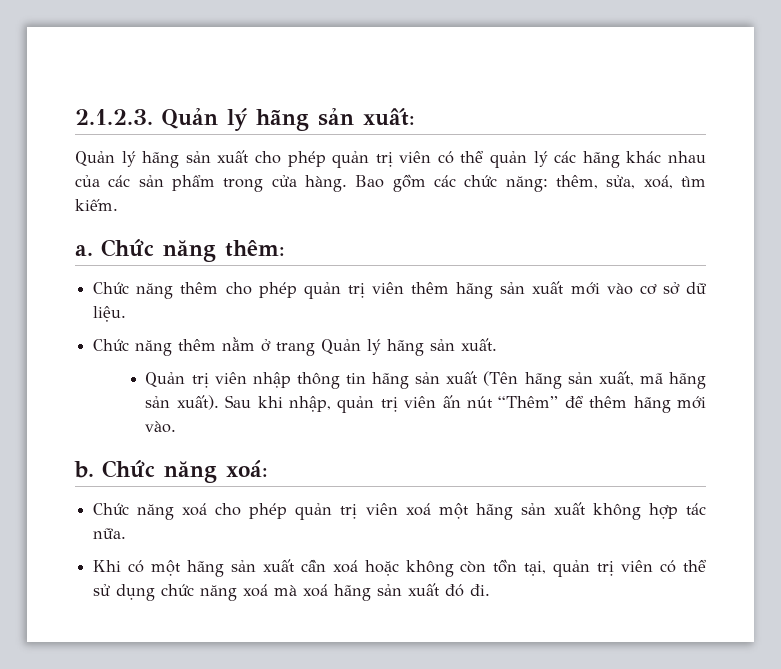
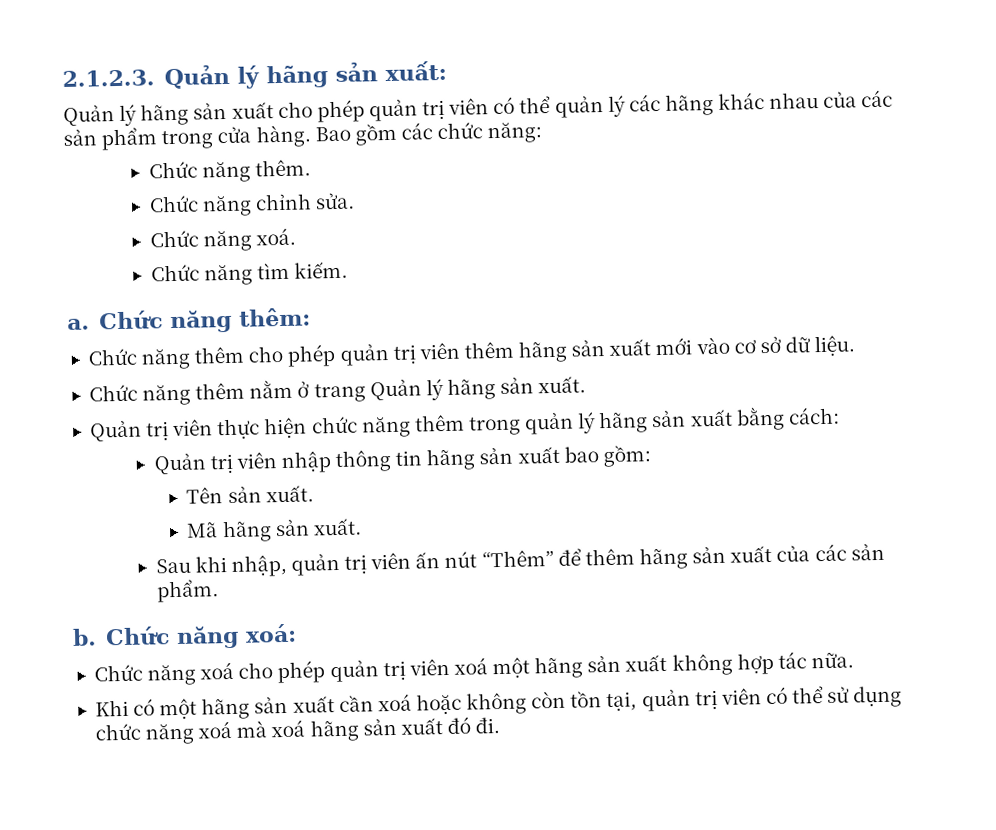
- Bao gồm các chức năng: thêm, sửa, xoá, tìm kiếm.
+ Bao gồm các chức năng:
+ Chức năng thêm.
+ Chức năng chỉnh sửa.
+ Chức năng xoá.
+ Chức năng tìm kiếm.
+ Quản trị viên thực hiện chức năng thêm trong quản lý hãng sản xuất bằng cách:
- Quản trị viên nhập thông tin hãng sản xuất (Tên hãng sản xuất, mã hãng sản xuất). Sau khi nhập, quản trị viên ấn nút “Thêm” để thêm hãng mới vào.
+ Quản trị viên nhập thông tin hãng sản xuất bao gồm:
+ Tên sản xuất.
+ Mã hãng sản xuất.
+ Sau khi nhập, quản trị viên ấn nút “Thêm” để thêm hãng sản xuất của các sản phẩm.

